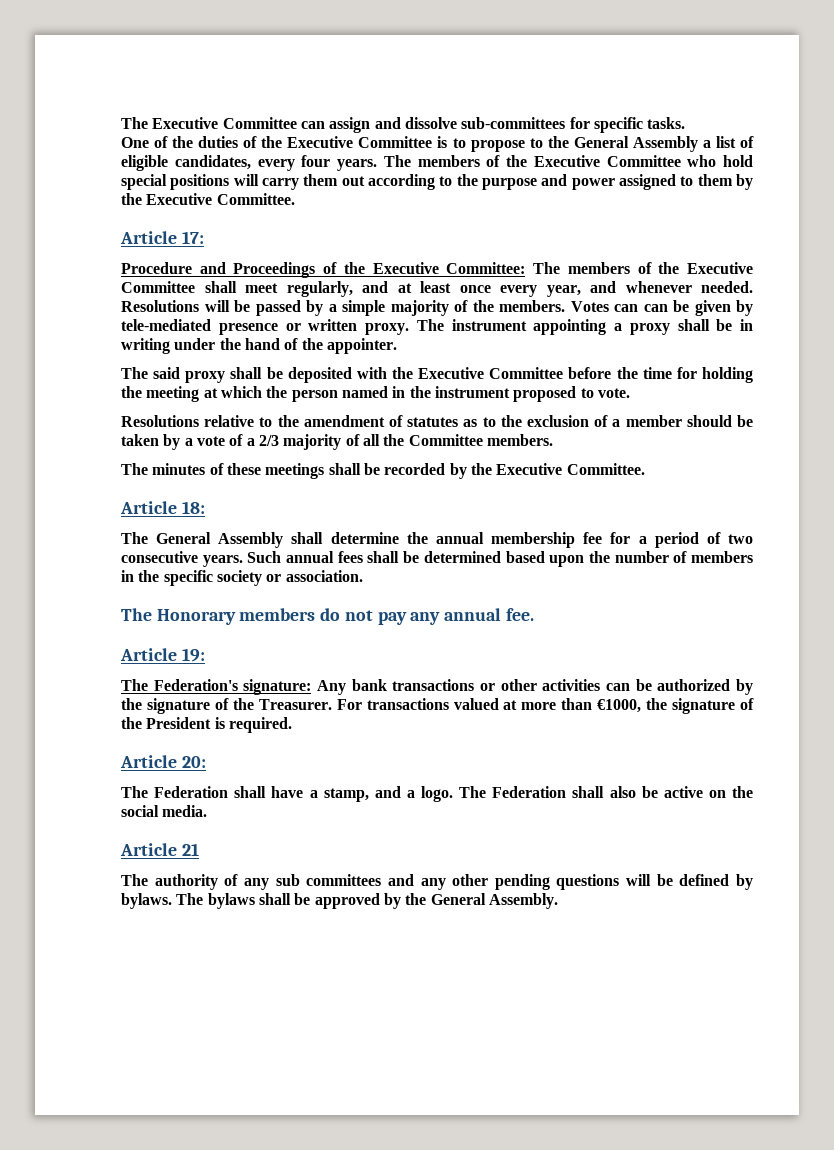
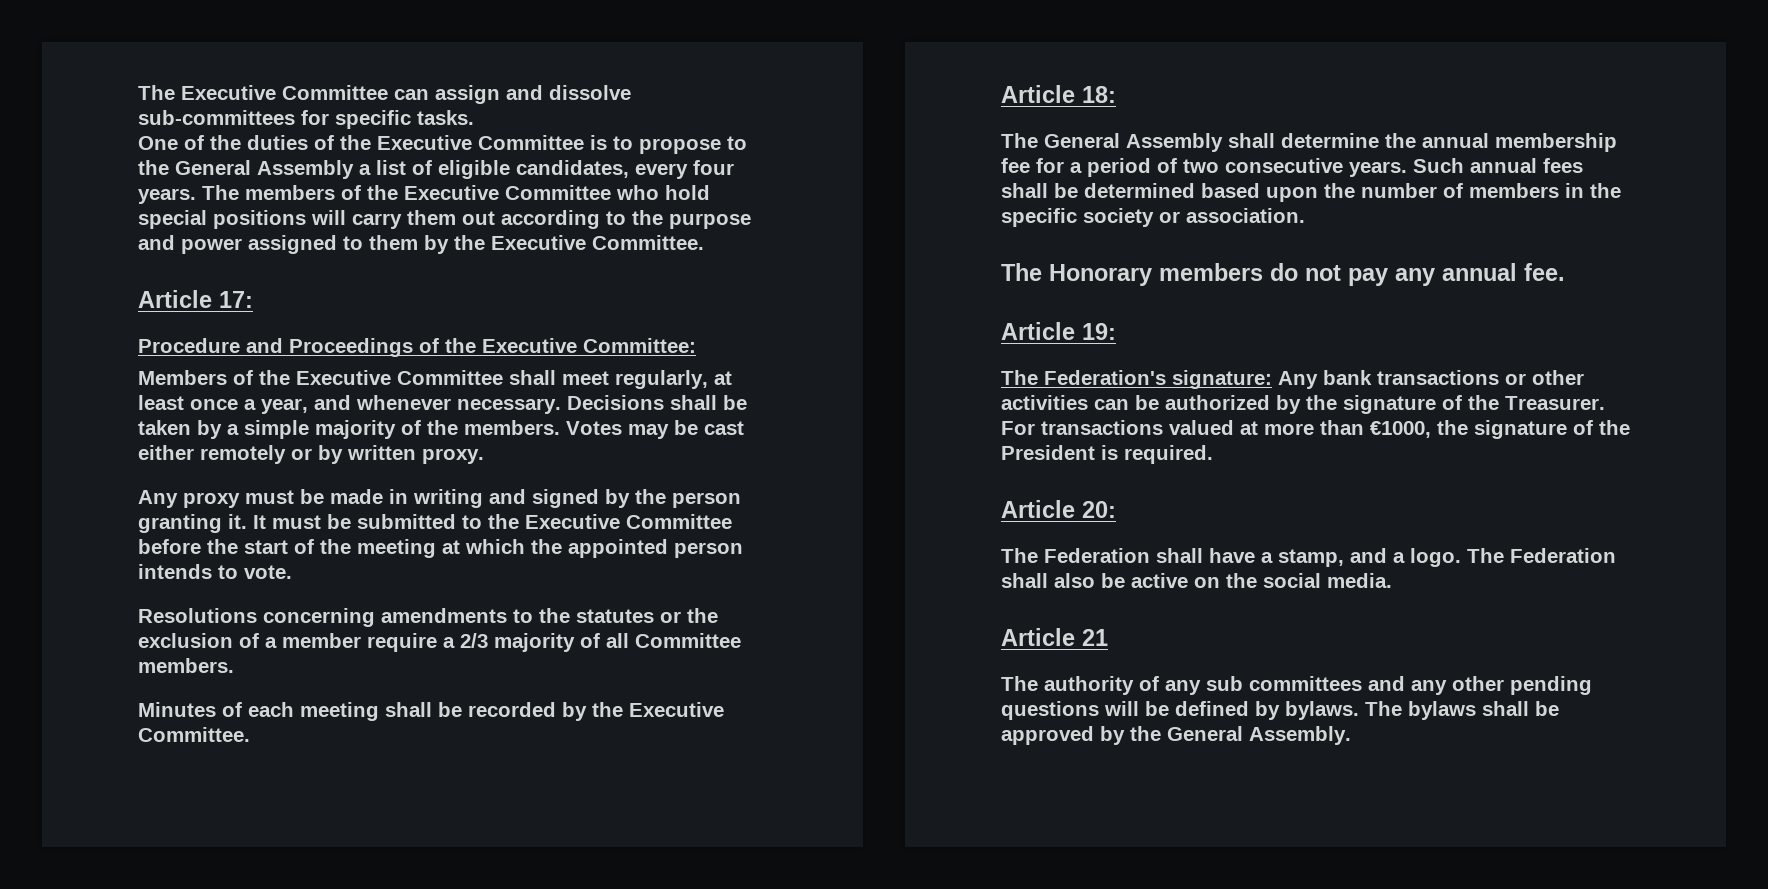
- Procedure and Proceedings of the Executive Committee: The members of the Executive Committee shall meet regularly, and at least once every year, and whenever needed. Resolutions will be passed by a simple majority of the members.
+ Procedure and Proceedings of the Executive Committee:
+ Members of the Executive Committee shall meet regularly, at least once a year, and whenever necessary. Decisions shall be taken by a simple majority of the members.
- Votes can can be given by tele-mediated presence or written proxy. The instrument appointing a proxy shall be in writing under the hand of the appointer.
- The said proxy shall be deposited with the Executive Committee before the time for holding the meeting at which the person named in the instrument proposed to vote.
- Resolutions relative to the amendment of statutes as to the exclusion of a member should be taken by a vote of a 2/3 majority of all the Committee members.
+ Votes may be cast either remotely or by written proxy.
+ Any proxy must be made in writing and signed by the person granting it. It must be submitted to the Executive Committee before the start of the meeting at which the appointed person intends to vote.
+ Resolutions concerning amendments to the statutes or the exclusion of a member require a 2/3 majority of all Committee members.
- The minutes of these meetings shall be recorded by the Executive Committee.
+ Minutes of each meeting shall be recorded by the Executive Committee.

